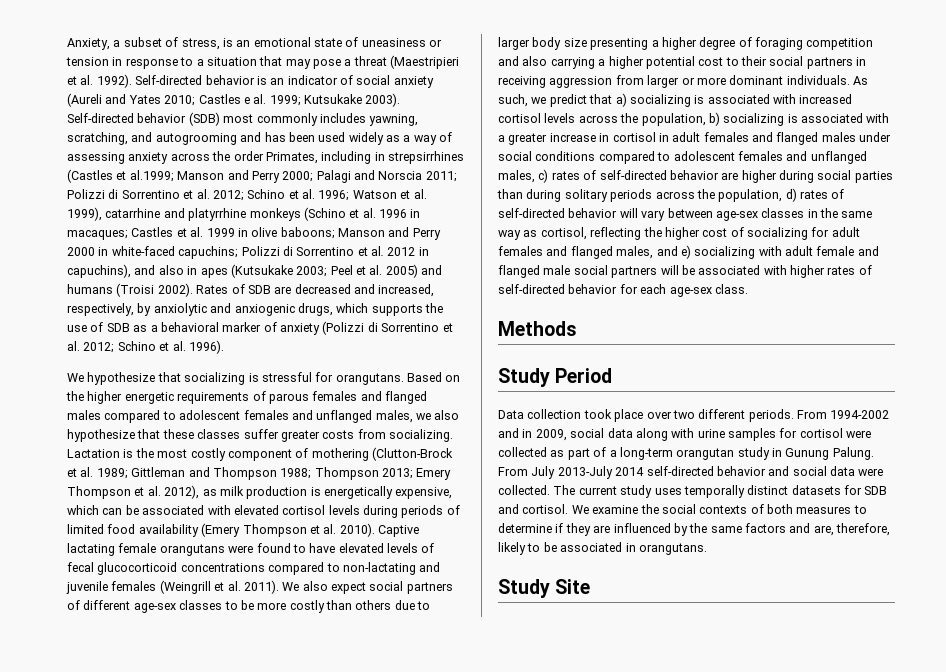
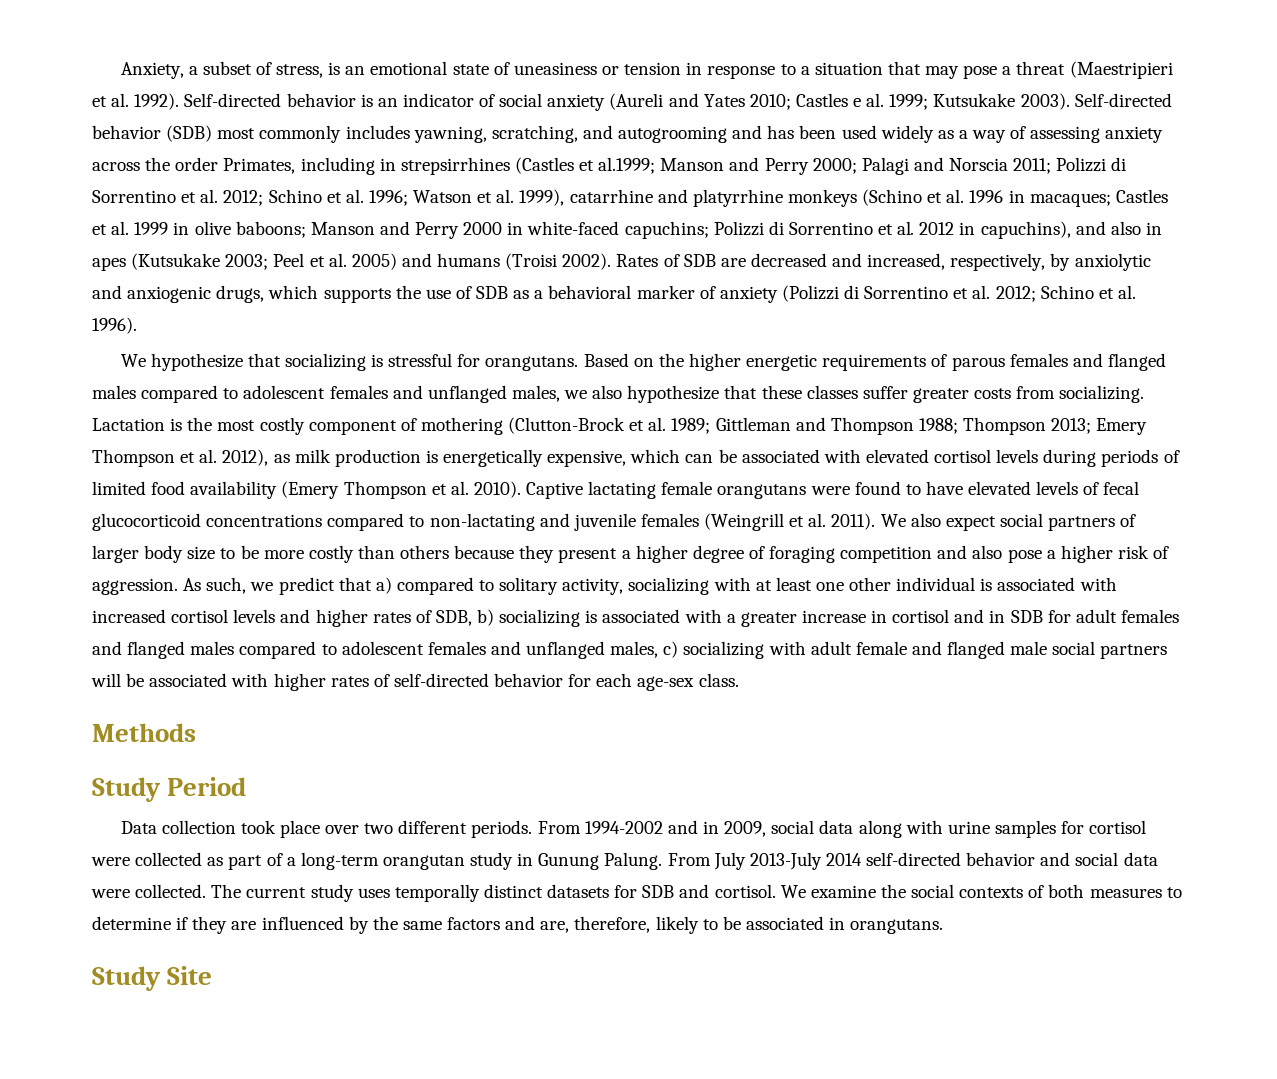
- We also expect social partners of different age-sex classes to be more costly than others due to larger body size presenting a higher degree of foraging competition and also carrying a higher potential cost to their social partners in receiving aggression from larger or more dominant individuals.
+ We also expect social partners of larger body size to be more costly than others because they present a higher degree of foraging competition and also pose a higher risk of aggression.
- As such, we predict that a) socializing is associated with increased cortisol levels across the population, b) socializing is associated with a greater increase in cortisol in adult females and flanged males under social conditions compared to adolescent females and unflanged males, c) rates of self-directed behavior are higher during social parties than during solitary periods across the population, d) rates of self-directed behavior will vary between age-sex classes in the same way as cortisol, reflecting the higher cost of socializing for adult females and flanged males, and e) socializing with adult female and flanged male social partners will be associated with higher rates of self-directed behavior for each age-sex class.
+ As such, we predict that a) compared to solitary activity, socializing with at least one other individual is associated with increased cortisol levels and higher rates of SDB, b) socializing is associated with a greater increase in cortisol and in SDB for adult females and flanged males compared to adolescent females and unflanged males, c) socializing with adult female and flanged male social partners will be associated with higher rates of self-directed behavior for each age-sex class.

